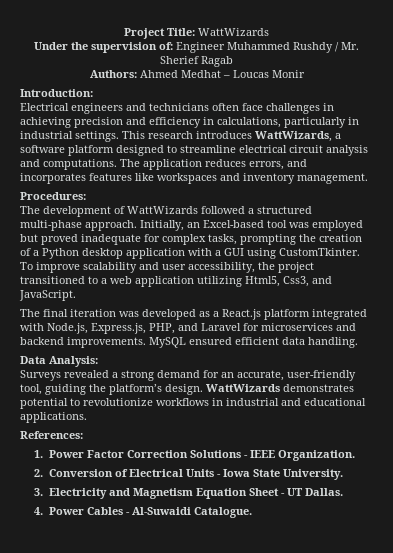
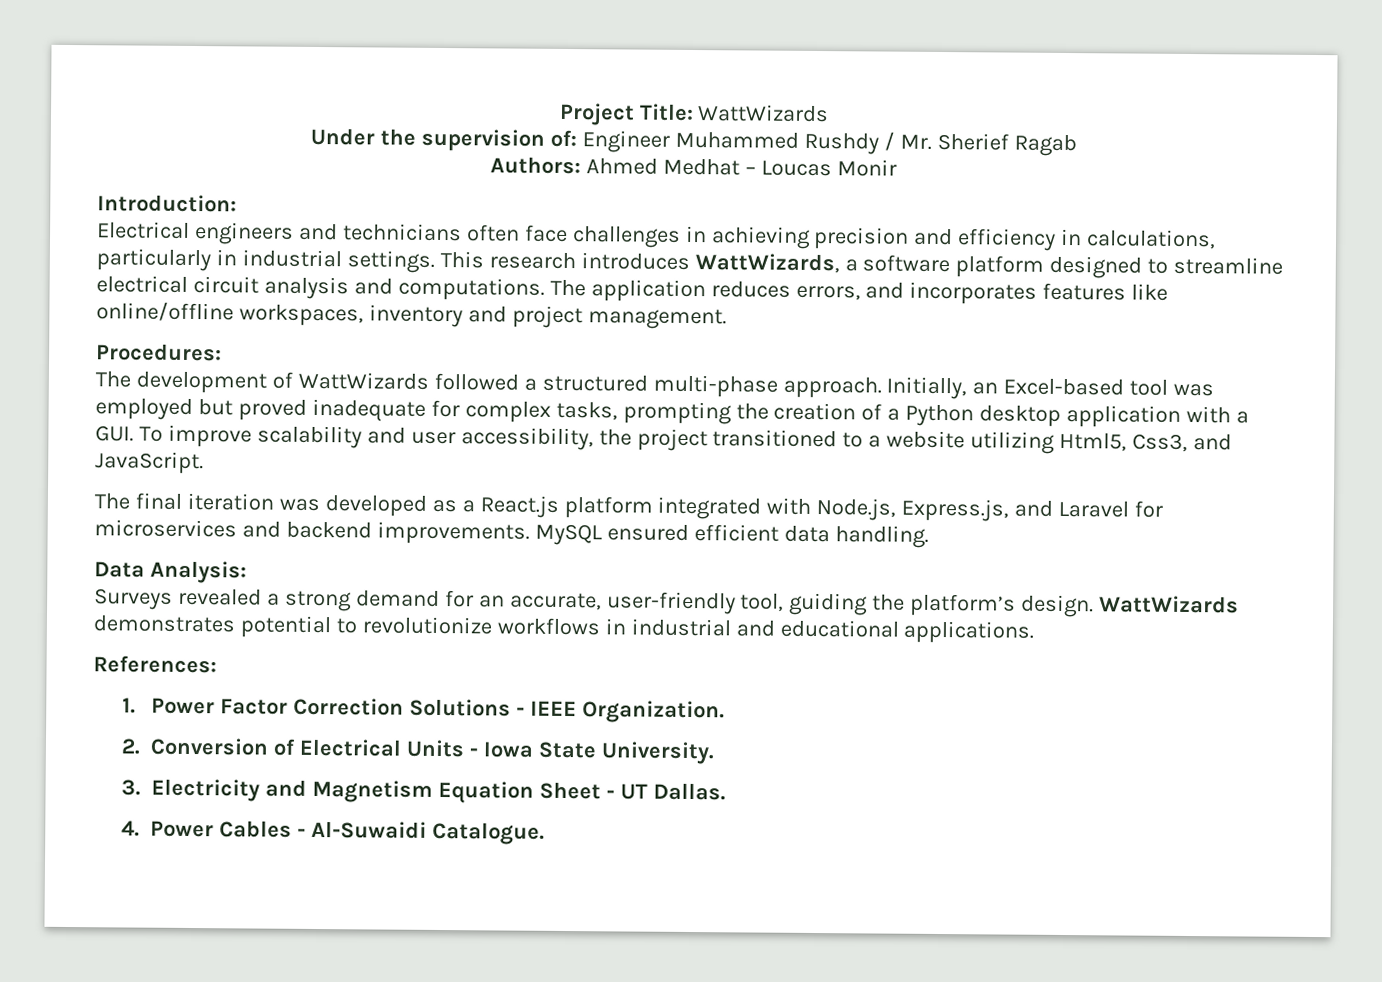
- The application reduces errors, and incorporates features like workspaces and inventory management.
+ The application reduces errors, and incorporates features like online/offline workspaces, inventory and project management.
- Initially, an Excel-based tool was employed but proved inadequate for complex tasks, prompting the creation of a Python desktop application with a GUI using CustomTkinter. To improve scalability and user accessibility, the project transitioned to a web application utilizing Html5, Css3, and JavaScript.
+ Initially, an Excel-based tool was employed but proved inadequate for complex tasks, prompting the creation of a Python desktop application with a GUI. To improve scalability and user accessibility, the project transitioned to a website utilizing Html5, Css3, and JavaScript.
- The final iteration was developed as a React.js platform integrated with Node.js, Express.js, PHP, and Laravel for microservices and backend improvements.
+ The final iteration was developed as a React.js platform integrated with Node.js, Express.js, and Laravel for microservices and backend improvements.

